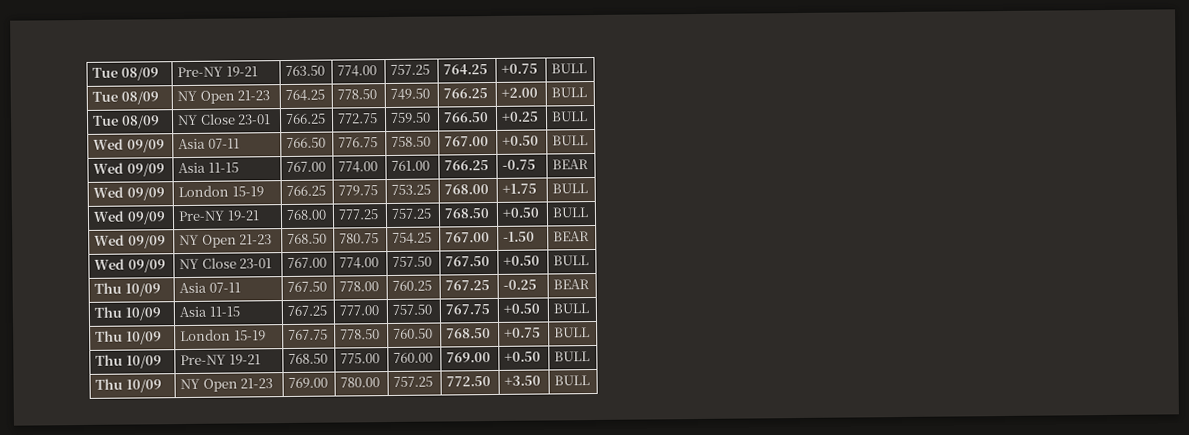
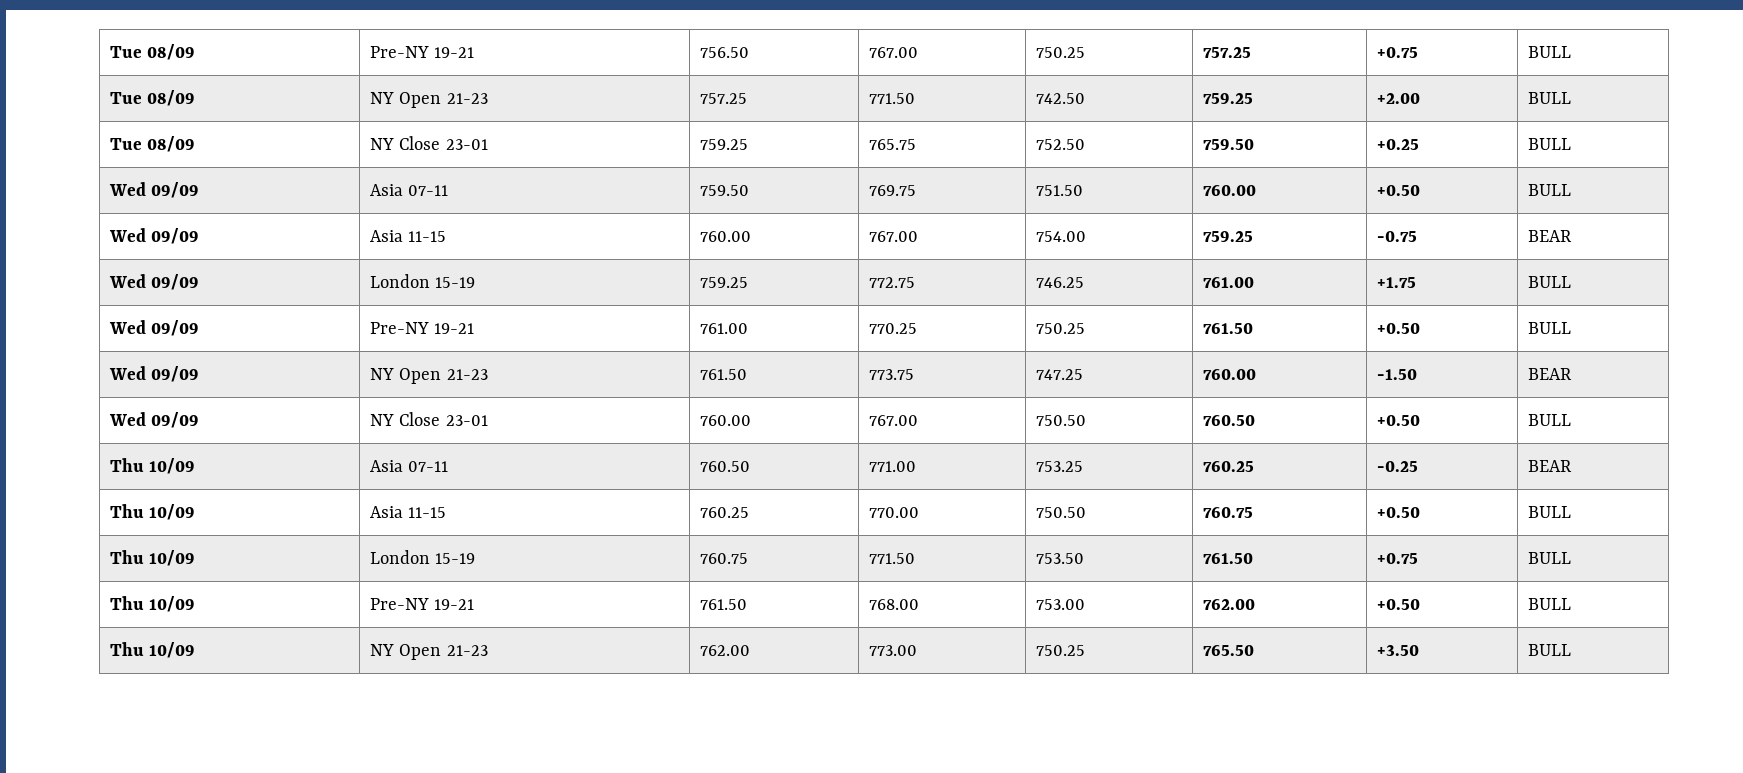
- Tue 08/09 | Pre-NY 19-21 | 763.50 | 774.00 | 757.25 | 764.25 | +0.75 | BULL
+ Tue 08/09 | Pre-NY 19-21 | 756.50 | 767.00 | 750.25 | 757.25 | +0.75 | BULL
- Tue 08/09 | NY Open 21-23 | 764.25 | 778.50 | 749.50 | 766.25 | +2.00 | BULL
+ Tue 08/09 | NY Open 21-23 | 757.25 | 771.50 | 742.50 | 759.25 | +2.00 | BULL
- Tue 08/09 | NY Close 23-01 | 766.25 | 772.75 | 759.50 | 766.50 | +0.25 | BULL
+ Tue 08/09 | NY Close 23-01 | 759.25 | 765.75 | 752.50 | 759.50 | +0.25 | BULL
- Wed 09/09 | Asia 07-11 | 766.50 | 776.75 | 758.50 | 767.00 | +0.50 | BULL
+ Wed 09/09 | Asia 07-11 | 759.50 | 769.75 | 751.50 | 760.00 | +0.50 | BULL
- Wed 09/09 | Asia 11-15 | 767.00 | 774.00 | 761.00 | 766.25 | -0.75 | BEAR
+ Wed 09/09 | Asia 11-15 | 760.00 | 767.00 | 754.00 | 759.25 | -0.75 | BEAR
- Wed 09/09 | London 15-19 | 766.25 | 779.75 | 753.25 | 768.00 | +1.75 | BULL
+ Wed 09/09 | London 15-19 | 759.25 | 772.75 | 746.25 | 761.00 | +1.75 | BULL
- Wed 09/09 | Pre-NY 19-21 | 768.00 | 777.25 | 757.25 | 768.50 | +0.50 | BULL
+ Wed 09/09 | Pre-NY 19-21 | 761.00 | 770.25 | 750.25 | 761.50 | +0.50 | BULL
- Wed 09/09 | NY Open 21-23 | 768.50 | 780.75 | 754.25 | 767.00 | -1.50 | BEAR
+ Wed 09/09 | NY Open 21-23 | 761.50 | 773.75 | 747.25 | 760.00 | -1.50 | BEAR
- Wed 09/09 | NY Close 23-01 | 767.00 | 774.00 | 757.50 | 767.50 | +0.50 | BULL
+ Wed 09/09 | NY Close 23-01 | 760.00 | 767.00 | 750.50 | 760.50 | +0.50 | BULL
- Thu 10/09 | Asia 07-11 | 767.50 | 778.00 | 760.25 | 767.25 | -0.25 | BEAR
+ Thu 10/09 | Asia 07-11 | 760.50 | 771.00 | 753.25 | 760.25 | -0.25 | BEAR
- Thu 10/09 | Asia 11-15 | 767.25 | 777.00 | 757.50 | 767.75 | +0.50 | BULL
+ Thu 10/09 | Asia 11-15 | 760.25 | 770.00 | 750.50 | 760.75 | +0.50 | BULL
- Thu 10/09 | London 15-19 | 767.75 | 778.50 | 760.50 | 768.50 | +0.75 | BULL
+ Thu 10/09 | London 15-19 | 760.75 | 771.50 | 753.50 | 761.50 | +0.75 | BULL
- Thu 10/09 | Pre-NY 19-21 | 768.50 | 775.00 | 760.00 | 769.00 | +0.50 | BULL
+ Thu 10/09 | Pre-NY 19-21 | 761.50 | 768.00 | 753.00 | 762.00 | +0.50 | BULL
- Thu 10/09 | NY Open 21-23 | 769.00 | 780.00 | 757.25 | 772.50 | +3.50 | BULL
+ Thu 10/09 | NY Open 21-23 | 762.00 | 773.00 | 750.25 | 765.50 | +3.50 | BULL

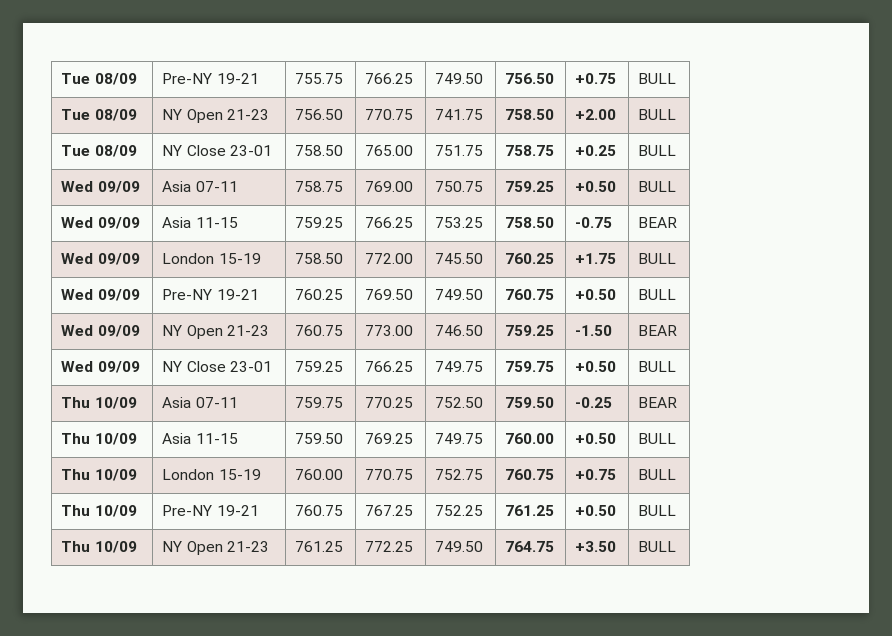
- Tue 08/09 | Pre-NY 19-21 | 756.50 | 767.00 | 750.25 | 757.25 | +0.75 | BULL
+ Tue 08/09 | Pre-NY 19-21 | 755.75 | 766.25 | 749.50 | 756.50 | +0.75 | BULL
- Tue 08/09 | NY Open 21-23 | 757.25 | 771.50 | 742.50 | 759.25 | +2.00 | BULL
+ Tue 08/09 | NY Open 21-23 | 756.50 | 770.75 | 741.75 | 758.50 | +2.00 | BULL
- Tue 08/09 | NY Close 23-01 | 759.25 | 765.75 | 752.50 | 759.50 | +0.25 | BULL
+ Tue 08/09 | NY Close 23-01 | 758.50 | 765.00 | 751.75 | 758.75 | +0.25 | BULL
- Wed 09/09 | Asia 07-11 | 759.50 | 769.75 | 751.50 | 760.00 | +0.50 | BULL
+ Wed 09/09 | Asia 07-11 | 758.75 | 769.00 | 750.75 | 759.25 | +0.50 | BULL
- Wed 09/09 | Asia 11-15 | 760.00 | 767.00 | 754.00 | 759.25 | -0.75 | BEAR
+ Wed 09/09 | Asia 11-15 | 759.25 | 766.25 | 753.25 | 758.50 | -0.75 | BEAR
- Wed 09/09 | London 15-19 | 759.25 | 772.75 | 746.25 | 761.00 | +1.75 | BULL
+ Wed 09/09 | London 15-19 | 758.50 | 772.00 | 745.50 | 760.25 | +1.75 | BULL
- Wed 09/09 | Pre-NY 19-21 | 761.00 | 770.25 | 750.25 | 761.50 | +0.50 | BULL
+ Wed 09/09 | Pre-NY 19-21 | 760.25 | 769.50 | 749.50 | 760.75 | +0.50 | BULL
- Wed 09/09 | NY Open 21-23 | 761.50 | 773.75 | 747.25 | 760.00 | -1.50 | BEAR
+ Wed 09/09 | NY Open 21-23 | 760.75 | 773.00 | 746.50 | 759.25 | -1.50 | BEAR
- Wed 09/09 | NY Close 23-01 | 760.00 | 767.00 | 750.50 | 760.50 | +0.50 | BULL
+ Wed 09/09 | NY Close 23-01 | 759.25 | 766.25 | 749.75 | 759.75 | +0.50 | BULL
- Thu 10/09 | Asia 07-11 | 760.50 | 771.00 | 753.25 | 760.25 | -0.25 | BEAR
+ Thu 10/09 | Asia 07-11 | 759.75 | 770.25 | 752.50 | 759.50 | -0.25 | BEAR
- Thu 10/09 | Asia 11-15 | 760.25 | 770.00 | 750.50 | 760.75 | +0.50 | BULL
+ Thu 10/09 | Asia 11-15 | 759.50 | 769.25 | 749.75 | 760.00 | +0.50 | BULL
- Thu 10/09 | London 15-19 | 760.75 | 771.50 | 753.50 | 761.50 | +0.75 | BULL
+ Thu 10/09 | London 15-19 | 760.00 | 770.75 | 752.75 | 760.75 | +0.75 | BULL
- Thu 10/09 | Pre-NY 19-21 | 761.50 | 768.00 | 753.00 | 762.00 | +0.50 | BULL
+ Thu 10/09 | Pre-NY 19-21 | 760.75 | 767.25 | 752.25 | 761.25 | +0.50 | BULL
- Thu 10/09 | NY Open 21-23 | 762.00 | 773.00 | 750.25 | 765.50 | +3.50 | BULL
+ Thu 10/09 | NY Open 21-23 | 761.25 | 772.25 | 749.50 | 764.75 | +3.50 | BULL

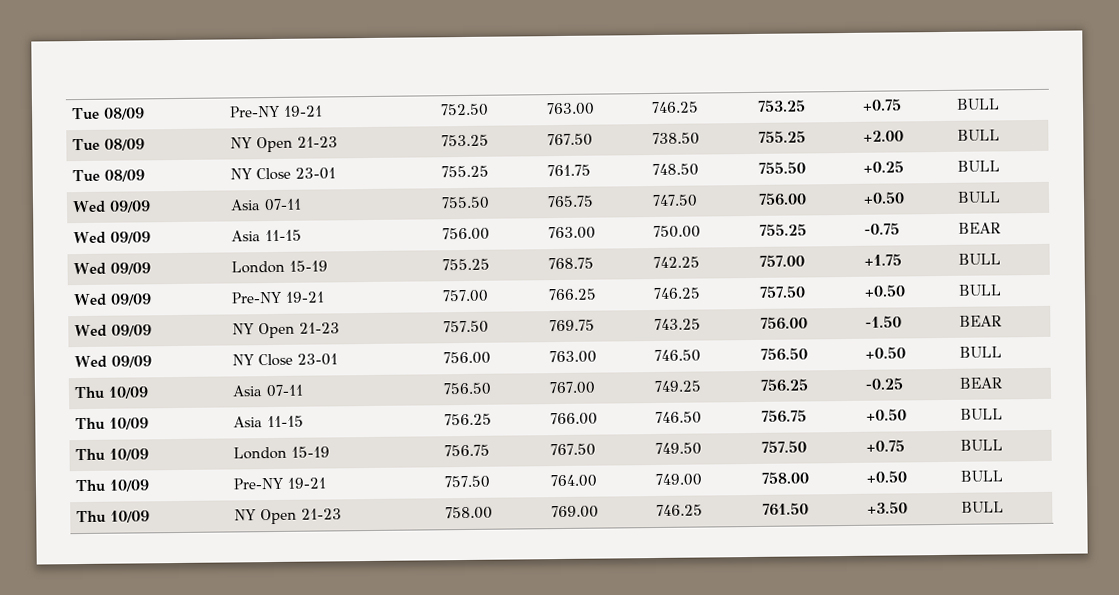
- Tue 08/09 | Pre-NY 19-21 | 755.75 | 766.25 | 749.50 | 756.50 | +0.75 | BULL
+ Tue 08/09 | Pre-NY 19-21 | 752.50 | 763.00 | 746.25 | 753.25 | +0.75 | BULL
- Tue 08/09 | NY Open 21-23 | 756.50 | 770.75 | 741.75 | 758.50 | +2.00 | BULL
+ Tue 08/09 | NY Open 21-23 | 753.25 | 767.50 | 738.50 | 755.25 | +2.00 | BULL
- Tue 08/09 | NY Close 23-01 | 758.50 | 765.00 | 751.75 | 758.75 | +0.25 | BULL
+ Tue 08/09 | NY Close 23-01 | 755.25 | 761.75 | 748.50 | 755.50 | +0.25 | BULL
- Wed 09/09 | Asia 07-11 | 758.75 | 769.00 | 750.75 | 759.25 | +0.50 | BULL
+ Wed 09/09 | Asia 07-11 | 755.50 | 765.75 | 747.50 | 756.00 | +0.50 | BULL
- Wed 09/09 | Asia 11-15 | 759.25 | 766.25 | 753.25 | 758.50 | -0.75 | BEAR
+ Wed 09/09 | Asia 11-15 | 756.00 | 763.00 | 750.00 | 755.25 | -0.75 | BEAR
- Wed 09/09 | London 15-19 | 758.50 | 772.00 | 745.50 | 760.25 | +1.75 | BULL
+ Wed 09/09 | London 15-19 | 755.25 | 768.75 | 742.25 | 757.00 | +1.75 | BULL
- Wed 09/09 | Pre-NY 19-21 | 760.25 | 769.50 | 749.50 | 760.75 | +0.50 | BULL
+ Wed 09/09 | Pre-NY 19-21 | 757.00 | 766.25 | 746.25 | 757.50 | +0.50 | BULL
- Wed 09/09 | NY Open 21-23 | 760.75 | 773.00 | 746.50 | 759.25 | -1.50 | BEAR
+ Wed 09/09 | NY Open 21-23 | 757.50 | 769.75 | 743.25 | 756.00 | -1.50 | BEAR
- Wed 09/09 | NY Close 23-01 | 759.25 | 766.25 | 749.75 | 759.75 | +0.50 | BULL
+ Wed 09/09 | NY Close 23-01 | 756.00 | 763.00 | 746.50 | 756.50 | +0.50 | BULL
- Thu 10/09 | Asia 07-11 | 759.75 | 770.25 | 752.50 | 759.50 | -0.25 | BEAR
+ Thu 10/09 | Asia 07-11 | 756.50 | 767.00 | 749.25 | 756.25 | -0.25 | BEAR
- Thu 10/09 | Asia 11-15 | 759.50 | 769.25 | 749.75 | 760.00 | +0.50 | BULL
+ Thu 10/09 | Asia 11-15 | 756.25 | 766.00 | 746.50 | 756.75 | +0.50 | BULL
- Thu 10/09 | London 15-19 | 760.00 | 770.75 | 752.75 | 760.75 | +0.75 | BULL
+ Thu 10/09 | London 15-19 | 756.75 | 767.50 | 749.50 | 757.50 | +0.75 | BULL
- Thu 10/09 | Pre-NY 19-21 | 760.75 | 767.25 | 752.25 | 761.25 | +0.50 | BULL
+ Thu 10/09 | Pre-NY 19-21 | 757.50 | 764.00 | 749.00 | 758.00 | +0.50 | BULL
- Thu 10/09 | NY Open 21-23 | 761.25 | 772.25 | 749.50 | 764.75 | +3.50 | BULL
+ Thu 10/09 | NY Open 21-23 | 758.00 | 769.00 | 746.25 | 761.50 | +3.50 | BULL

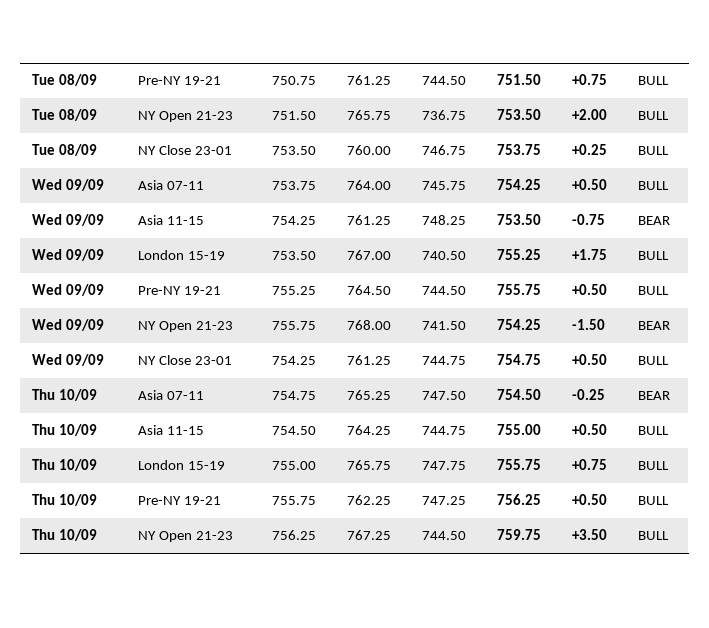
- Tue 08/09 | Pre-NY 19-21 | 752.50 | 763.00 | 746.25 | 753.25 | +0.75 | BULL
+ Tue 08/09 | Pre-NY 19-21 | 750.75 | 761.25 | 744.50 | 751.50 | +0.75 | BULL
- Tue 08/09 | NY Open 21-23 | 753.25 | 767.50 | 738.50 | 755.25 | +2.00 | BULL
+ Tue 08/09 | NY Open 21-23 | 751.50 | 765.75 | 736.75 | 753.50 | +2.00 | BULL
- Tue 08/09 | NY Close 23-01 | 755.25 | 761.75 | 748.50 | 755.50 | +0.25 | BULL
+ Tue 08/09 | NY Close 23-01 | 753.50 | 760.00 | 746.75 | 753.75 | +0.25 | BULL
- Wed 09/09 | Asia 07-11 | 755.50 | 765.75 | 747.50 | 756.00 | +0.50 | BULL
+ Wed 09/09 | Asia 07-11 | 753.75 | 764.00 | 745.75 | 754.25 | +0.50 | BULL
- Wed 09/09 | Asia 11-15 | 756.00 | 763.00 | 750.00 | 755.25 | -0.75 | BEAR
+ Wed 09/09 | Asia 11-15 | 754.25 | 761.25 | 748.25 | 753.50 | -0.75 | BEAR
- Wed 09/09 | London 15-19 | 755.25 | 768.75 | 742.25 | 757.00 | +1.75 | BULL
+ Wed 09/09 | London 15-19 | 753.50 | 767.00 | 740.50 | 755.25 | +1.75 | BULL
- Wed 09/09 | Pre-NY 19-21 | 757.00 | 766.25 | 746.25 | 757.50 | +0.50 | BULL
+ Wed 09/09 | Pre-NY 19-21 | 755.25 | 764.50 | 744.50 | 755.75 | +0.50 | BULL
- Wed 09/09 | NY Open 21-23 | 757.50 | 769.75 | 743.25 | 756.00 | -1.50 | BEAR
+ Wed 09/09 | NY Open 21-23 | 755.75 | 768.00 | 741.50 | 754.25 | -1.50 | BEAR
- Wed 09/09 | NY Close 23-01 | 756.00 | 763.00 | 746.50 | 756.50 | +0.50 | BULL
+ Wed 09/09 | NY Close 23-01 | 754.25 | 761.25 | 744.75 | 754.75 | +0.50 | BULL
- Thu 10/09 | Asia 07-11 | 756.50 | 767.00 | 749.25 | 756.25 | -0.25 | BEAR
+ Thu 10/09 | Asia 07-11 | 754.75 | 765.25 | 747.50 | 754.50 | -0.25 | BEAR
- Thu 10/09 | Asia 11-15 | 756.25 | 766.00 | 746.50 | 756.75 | +0.50 | BULL
+ Thu 10/09 | Asia 11-15 | 754.50 | 764.25 | 744.75 | 755.00 | +0.50 | BULL
- Thu 10/09 | London 15-19 | 756.75 | 767.50 | 749.50 | 757.50 | +0.75 | BULL
+ Thu 10/09 | London 15-19 | 755.00 | 765.75 | 747.75 | 755.75 | +0.75 | BULL
- Thu 10/09 | Pre-NY 19-21 | 757.50 | 764.00 | 749.00 | 758.00 | +0.50 | BULL
+ Thu 10/09 | Pre-NY 19-21 | 755.75 | 762.25 | 747.25 | 756.25 | +0.50 | BULL
- Thu 10/09 | NY Open 21-23 | 758.00 | 769.00 | 746.25 | 761.50 | +3.50 | BULL
+ Thu 10/09 | NY Open 21-23 | 756.25 | 767.25 | 744.50 | 759.75 | +3.50 | BULL

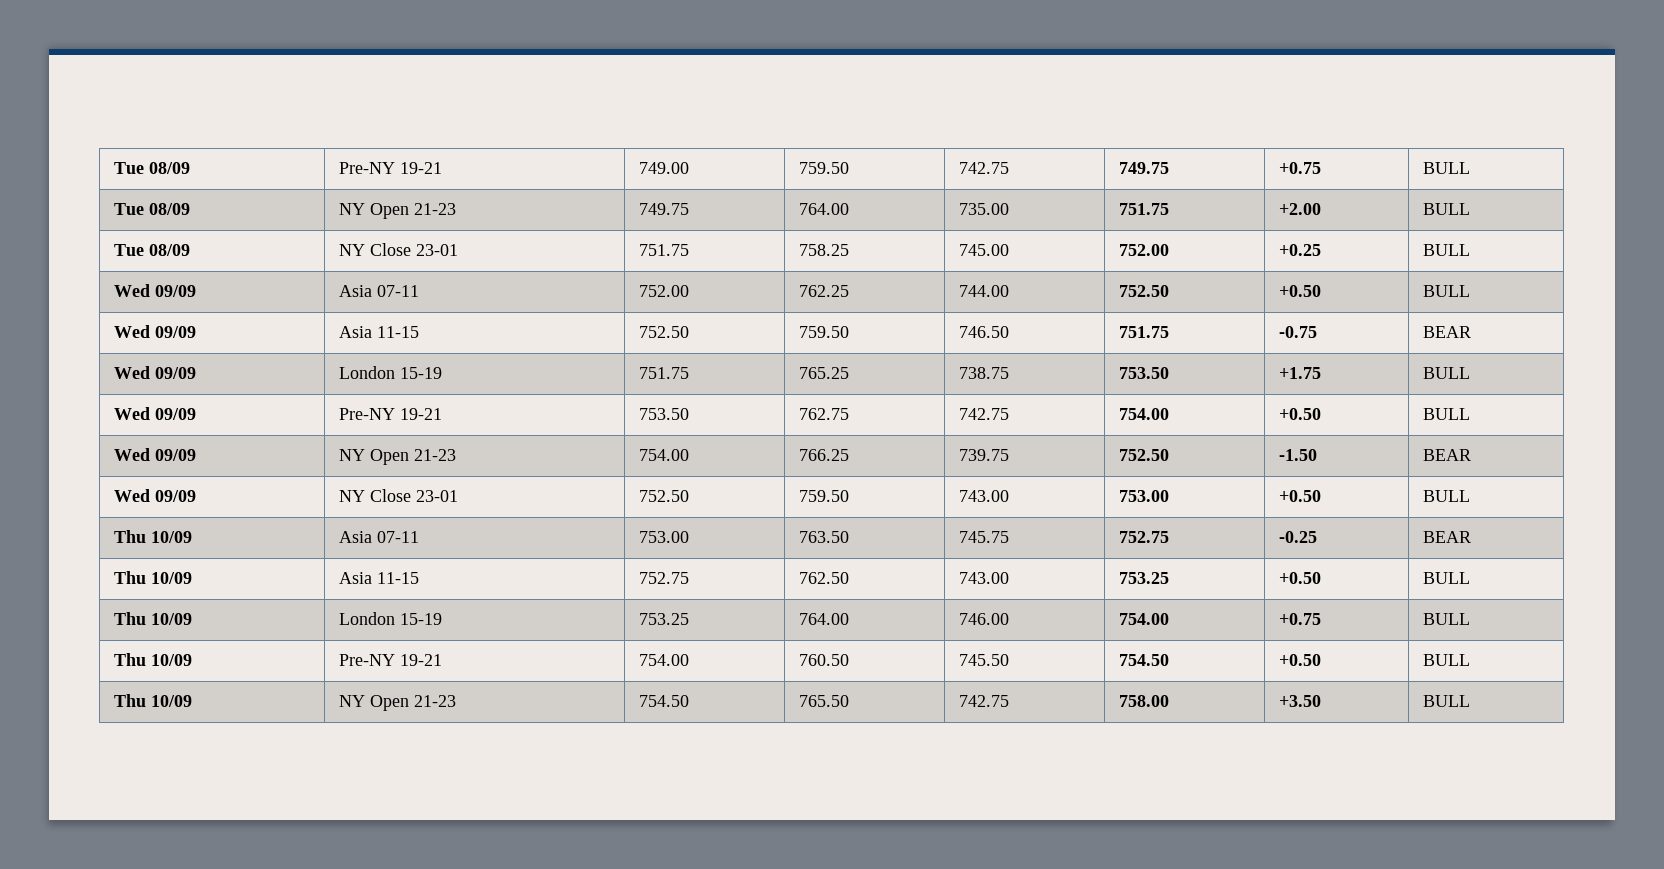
- Tue 08/09 | Pre-NY 19-21 | 750.75 | 761.25 | 744.50 | 751.50 | +0.75 | BULL
+ Tue 08/09 | Pre-NY 19-21 | 749.00 | 759.50 | 742.75 | 749.75 | +0.75 | BULL
- Tue 08/09 | NY Open 21-23 | 751.50 | 765.75 | 736.75 | 753.50 | +2.00 | BULL
+ Tue 08/09 | NY Open 21-23 | 749.75 | 764.00 | 735.00 | 751.75 | +2.00 | BULL
- Tue 08/09 | NY Close 23-01 | 753.50 | 760.00 | 746.75 | 753.75 | +0.25 | BULL
+ Tue 08/09 | NY Close 23-01 | 751.75 | 758.25 | 745.00 | 752.00 | +0.25 | BULL
- Wed 09/09 | Asia 07-11 | 753.75 | 764.00 | 745.75 | 754.25 | +0.50 | BULL
+ Wed 09/09 | Asia 07-11 | 752.00 | 762.25 | 744.00 | 752.50 | +0.50 | BULL
- Wed 09/09 | Asia 11-15 | 754.25 | 761.25 | 748.25 | 753.50 | -0.75 | BEAR
+ Wed 09/09 | Asia 11-15 | 752.50 | 759.50 | 746.50 | 751.75 | -0.75 | BEAR
- Wed 09/09 | London 15-19 | 753.50 | 767.00 | 740.50 | 755.25 | +1.75 | BULL
+ Wed 09/09 | London 15-19 | 751.75 | 765.25 | 738.75 | 753.50 | +1.75 | BULL
- Wed 09/09 | Pre-NY 19-21 | 755.25 | 764.50 | 744.50 | 755.75 | +0.50 | BULL
+ Wed 09/09 | Pre-NY 19-21 | 753.50 | 762.75 | 742.75 | 754.00 | +0.50 | BULL
- Wed 09/09 | NY Open 21-23 | 755.75 | 768.00 | 741.50 | 754.25 | -1.50 | BEAR
+ Wed 09/09 | NY Open 21-23 | 754.00 | 766.25 | 739.75 | 752.50 | -1.50 | BEAR
- Wed 09/09 | NY Close 23-01 | 754.25 | 761.25 | 744.75 | 754.75 | +0.50 | BULL
+ Wed 09/09 | NY Close 23-01 | 752.50 | 759.50 | 743.00 | 753.00 | +0.50 | BULL
- Thu 10/09 | Asia 07-11 | 754.75 | 765.25 | 747.50 | 754.50 | -0.25 | BEAR
+ Thu 10/09 | Asia 07-11 | 753.00 | 763.50 | 745.75 | 752.75 | -0.25 | BEAR
- Thu 10/09 | Asia 11-15 | 754.50 | 764.25 | 744.75 | 755.00 | +0.50 | BULL
+ Thu 10/09 | Asia 11-15 | 752.75 | 762.50 | 743.00 | 753.25 | +0.50 | BULL
- Thu 10/09 | London 15-19 | 755.00 | 765.75 | 747.75 | 755.75 | +0.75 | BULL
+ Thu 10/09 | London 15-19 | 753.25 | 764.00 | 746.00 | 754.00 | +0.75 | BULL
- Thu 10/09 | Pre-NY 19-21 | 755.75 | 762.25 | 747.25 | 756.25 | +0.50 | BULL
+ Thu 10/09 | Pre-NY 19-21 | 754.00 | 760.50 | 745.50 | 754.50 | +0.50 | BULL
- Thu 10/09 | NY Open 21-23 | 756.25 | 767.25 | 744.50 | 759.75 | +3.50 | BULL
+ Thu 10/09 | NY Open 21-23 | 754.50 | 765.50 | 742.75 | 758.00 | +3.50 | BULL

